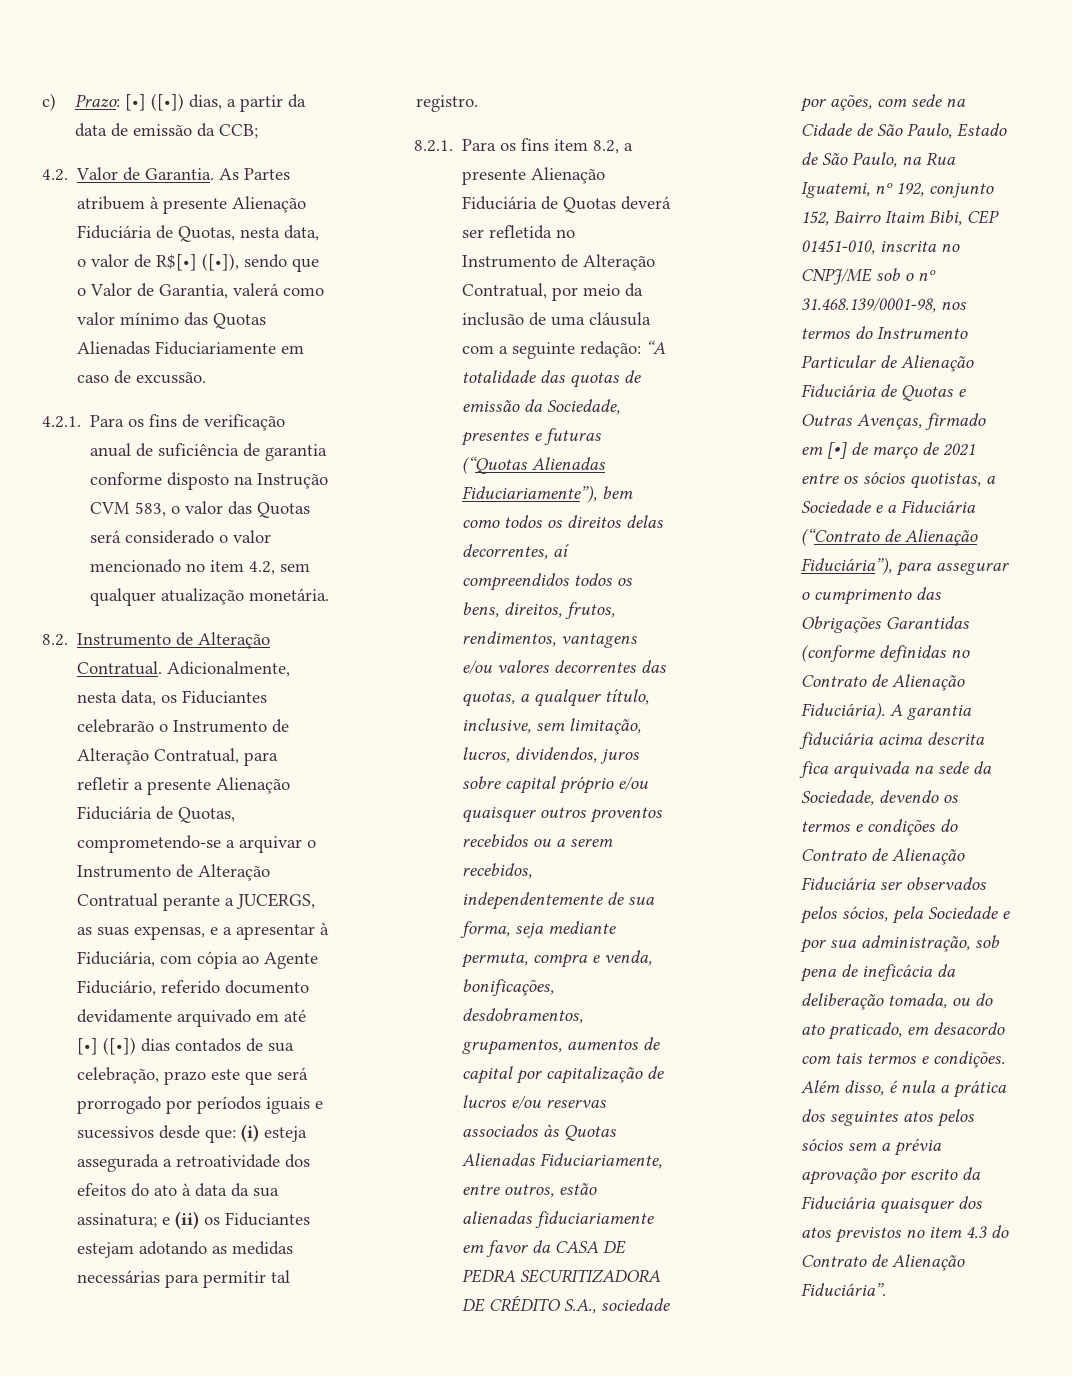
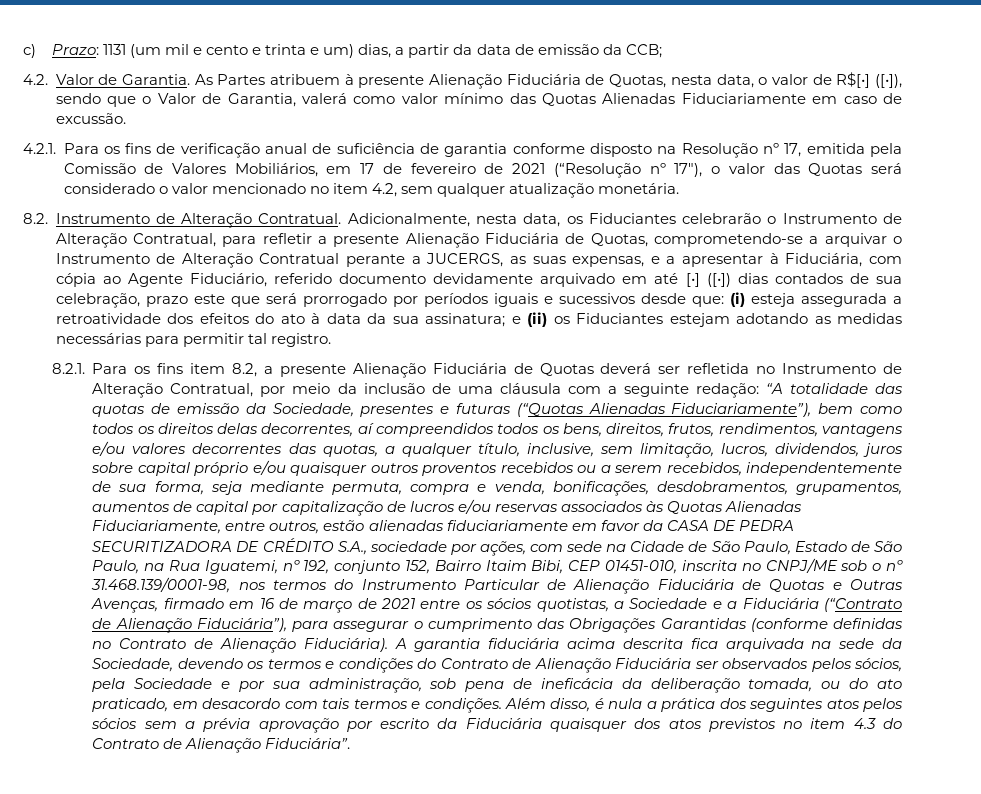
- c) Prazo: [•] ([•]) dias, a partir da data de emissão da CCB;
+ c) Prazo: 1131 (um mil e cento e trinta e um) dias, a partir da data de emissão da CCB;
- 4.2.1. Para os fins de verificação anual de suficiência de garantia conforme disposto na Instrução CVM 583, o valor das Quotas será considerado o valor mencionado no item 4.2, sem qualquer atualização monetária.
+ 4.2.1. Para os fins de verificação anual de suficiência de garantia conforme disposto na Resolução nº 17, emitida pela Comissão de Valores Mobiliários, em 17 de fevereiro de 2021 (“Resolução nº 17"), o valor das Quotas será considerado o valor mencionado no item 4.2, sem qualquer atualização monetária.
- “A totalidade das quotas de emissão da Sociedade, presentes e futuras (“Quotas Alienadas Fiduciariamente”), bem como todos os direitos delas decorrentes, aí compreendidos todos os bens, direitos, frutos, rendimentos, vantagens e/ou valores decorrentes das quotas, a qualquer título, inclusive, sem limitação, lucros, dividendos, juros sobre capital próprio e/ou quaisquer outros proventos recebidos ou a serem recebidos, independentemente de sua forma, seja mediante permuta, compra e venda, bonificações, desdobramentos, grupamentos, aumentos de capital por capitalização de lucros e/ou reservas associados às Quotas Alienadas Fiduciariamente, entre outros, estão alienadas fiduciariamente em favor da CASA DE PEDRA SECURITIZADORA DE CRÉDITO S.A., sociedade por ações, com sede na Cidade de São Paulo, Estado de São Paulo, na Rua Iguatemi, nº 192, conjunto 152, Bairro Itaim Bibi, CEP 01451-010, inscrita no CNPJ/ME sob o nº 31.468.139/0001-98, nos termos do Instrumento Particular de Alienação Fiduciária de Quotas e Outras Avenças, firmado em [•] de março de 2021 entre os sócios quotistas, a Sociedade e a Fiduciária (“Contrato de Alienação Fiduciária”), para assegurar o cumprimento das Obrigações Garantidas (conforme definidas no Contrato de Alienação Fiduciária).
+ “A totalidade das quotas de emissão da Sociedade, presentes e futuras (“Quotas Alienadas Fiduciariamente”), bem como todos os direitos delas decorrentes, aí compreendidos todos os bens, direitos, frutos, rendimentos, vantagens e/ou valores decorrentes das quotas, a qualquer título, inclusive, sem limitação, lucros, dividendos, juros sobre capital próprio e/ou quaisquer outros proventos recebidos ou a serem recebidos, independentemente de sua forma, seja mediante permuta, compra e venda, bonificações, desdobramentos, grupamentos, aumentos de capital por capitalização de lucros e/ou reservas associados às Quotas Alienadas Fiduciariamente, entre outros, estão alienadas fiduciariamente em favor da CASA DE PEDRA SECURITIZADORA DE CRÉDITO S.A., sociedade por ações, com sede na Cidade de São Paulo, Estado de São Paulo, na Rua Iguatemi, nº 192, conjunto 152, Bairro Itaim Bibi, CEP 01451-010, inscrita no CNPJ/ME sob o nº 31.468.139/0001-98, nos termos do Instrumento Particular de Alienação Fiduciária de Quotas e Outras Avenças, firmado em 16 de março de 2021 entre os sócios quotistas, a Sociedade e a Fiduciária (“Contrato de Alienação Fiduciária”), para assegurar o cumprimento das Obrigações Garantidas (conforme definidas no Contrato de Alienação Fiduciária).

